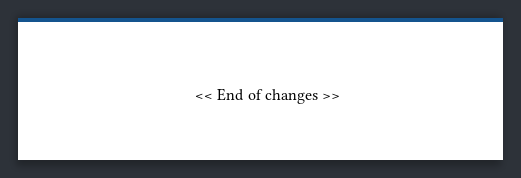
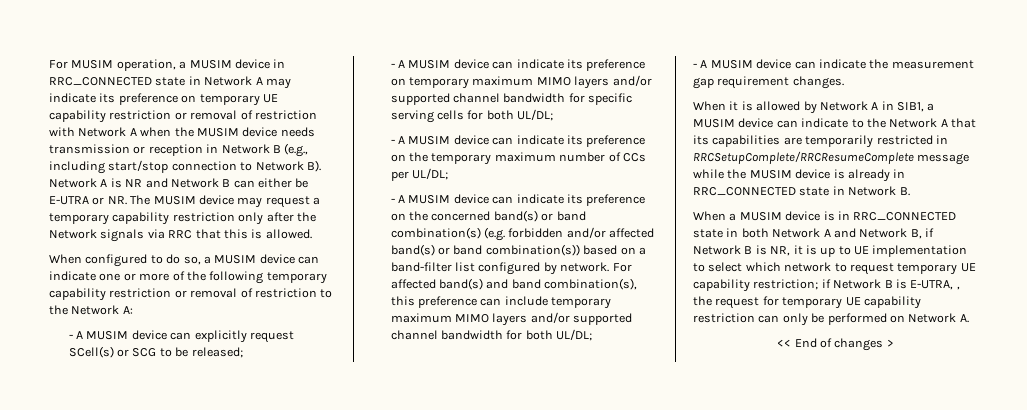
+ For MUSIM operation, a MUSIM device in RRC_CONNECTED state in Network A may indicate its preference on temporary UE capability restriction or removal of restriction with Network A when the MUSIM device needs transmission or reception in Network B (e.g., including start/stop connection to Network B). Network A is NR and Network B can either be E-UTRA or NR. The MUSIM device may request a temporary capability restriction only after the Network signals via RRC that this is allowed.
+ When configured to do so, a MUSIM device can indicate one or more of the following temporary capability restriction or removal of restriction to the Network A:
+ - A MUSIM device can explicitly request SCell(s) or SCG to be released;
+ - A MUSIM device can indicate its preference on temporary maximum MIMO layers and/or supported channel bandwidth for specific serving cells for both UL/DL;
+ - A MUSIM device can indicate its preference on the temporary maximum number of CCs per UL/DL;
+ - A MUSIM device can indicate its preference on the concerned band(s) or band combination(s) (e.g. forbidden and/or affected band(s) or band combination(s)) based on a band-filter list configured by network. For affected band(s) and band combination(s), this preference can include temporary maximum MIMO layers and/or supported channel bandwidth for both UL/DL;
+ - A MUSIM device can indicate the measurement gap requirement changes.
+ When it is allowed by Network A in SIB1, a MUSIM device can indicate to the Network A that its capabilities are temporarily restricted in RRCSetupComplete/RRCResumeComplete message while the MUSIM device is already in RRC_CONNECTED state in Network B.
+ When a MUSIM device is in RRC_CONNECTED state in both Network A and Network B, if Network B is NR, it is up to UE implementation to select which network to request temporary UE capability restriction; if Network B is E-UTRA, , the request for temporary UE capability restriction can only be performed on Network A.
- << End of changes >>
+ << End of changes >

